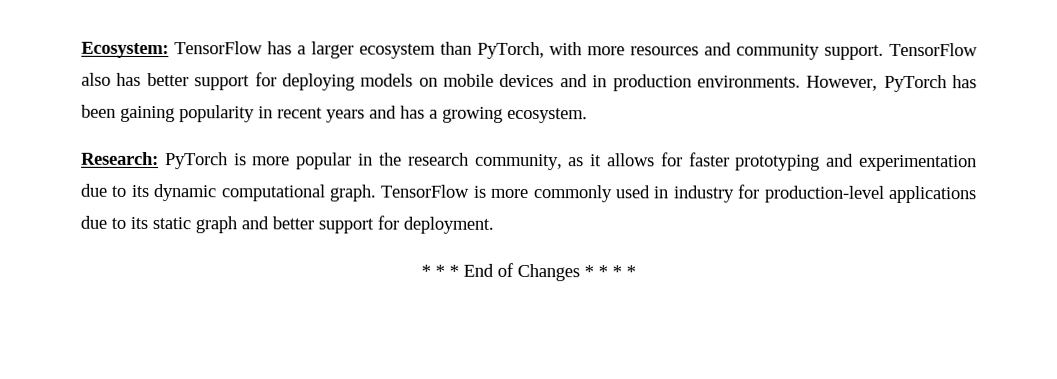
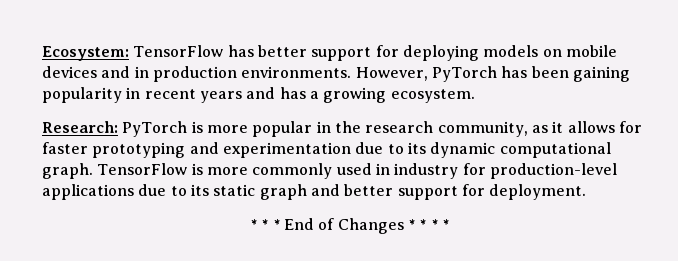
- Ecosystem: TensorFlow has a larger ecosystem than PyTorch, with more resources and community support. TensorFlow also has better support for deploying models on mobile devices and in production environments.
+ Ecosystem: TensorFlow has better support for deploying models on mobile devices and in production environments.

